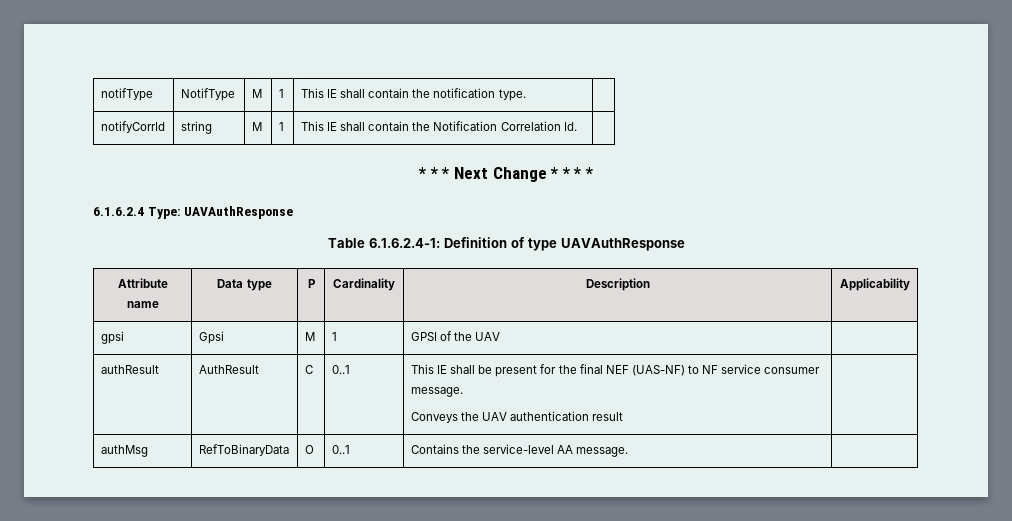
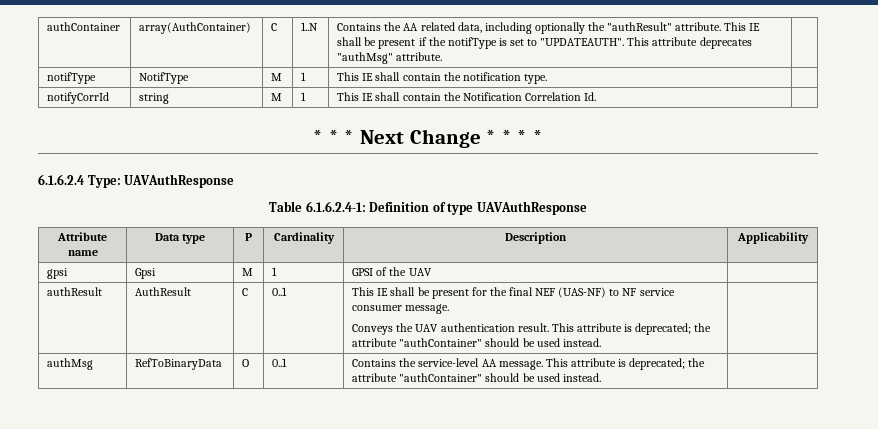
+ authContainer | array(AuthContainer) | C | 1..N | Contains the AA related data, including optionally the "authResult" attribute. This IE shall be present if the notifType is set to "UPDATEAUTH". This attribute deprecates "authMsg" attribute. |
  authResult | AuthResult | C | 0..1 | This IE shall be present for the final NEF (UAS-NF) to NF service consumer message.
- Conveys the UAV authentication result |
+ Conveys the UAV authentication result. This attribute is deprecated; the attribute "authContainer" should be used instead. |
- authMsg | RefToBinaryData | O | 0..1 | Contains the service-level AA message. |
+ authMsg | RefToBinaryData | O | 0..1 | Contains the service-level AA message. This attribute is deprecated; the attribute "authContainer" should be used instead. |

